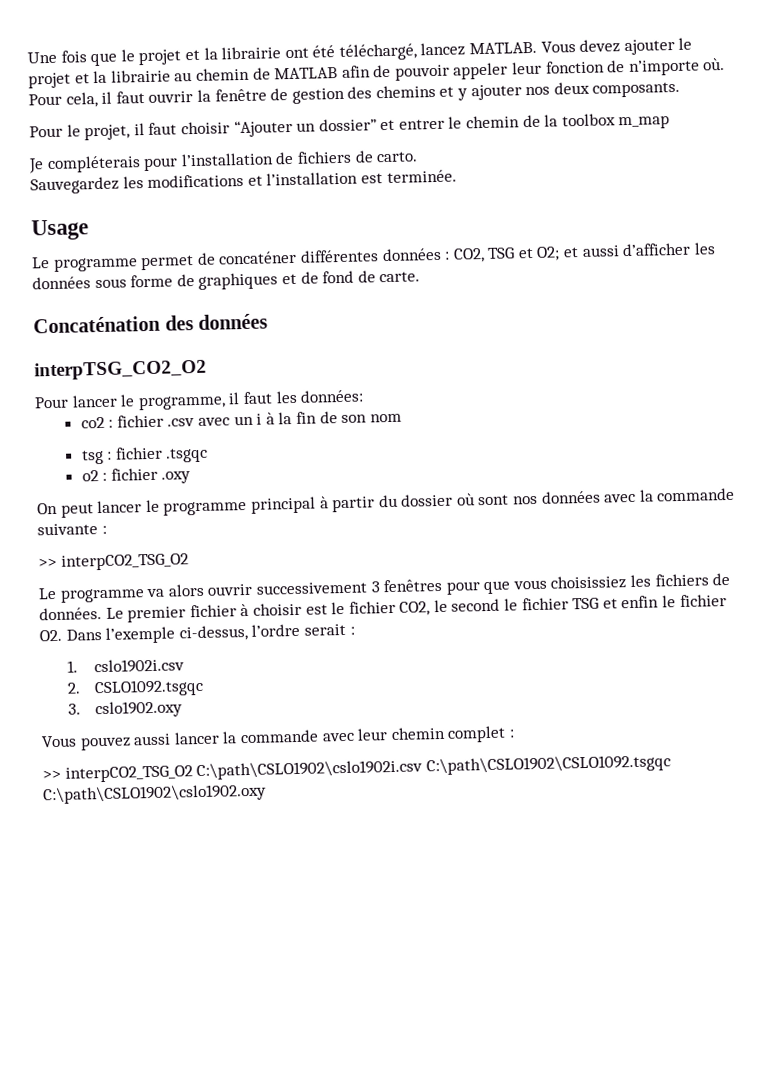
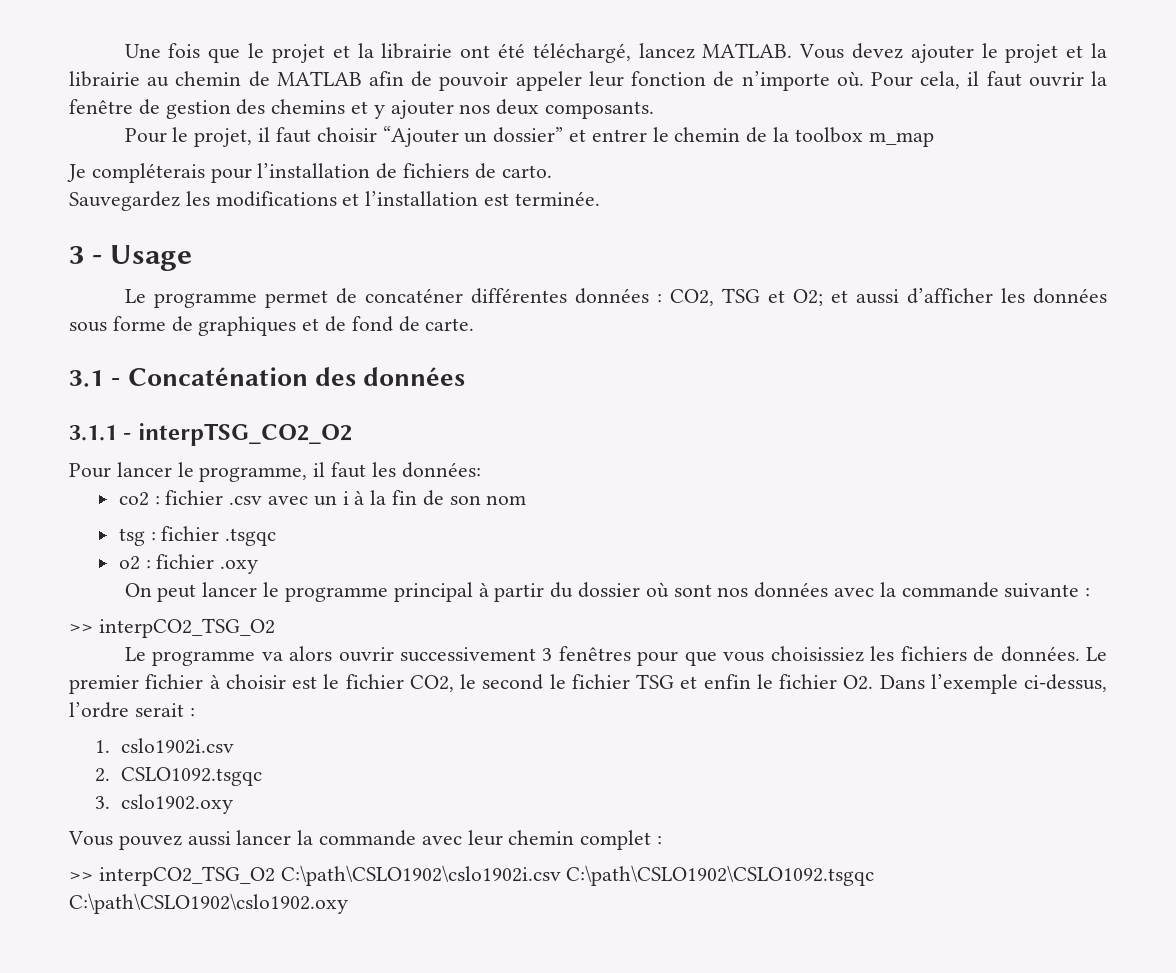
- Usage
+ 3 - Usage
- Concaténation des données
+ 3.1 - Concaténation des données
- interpTSG_CO2_O2
+ 3.1.1 - interpTSG_CO2_O2

